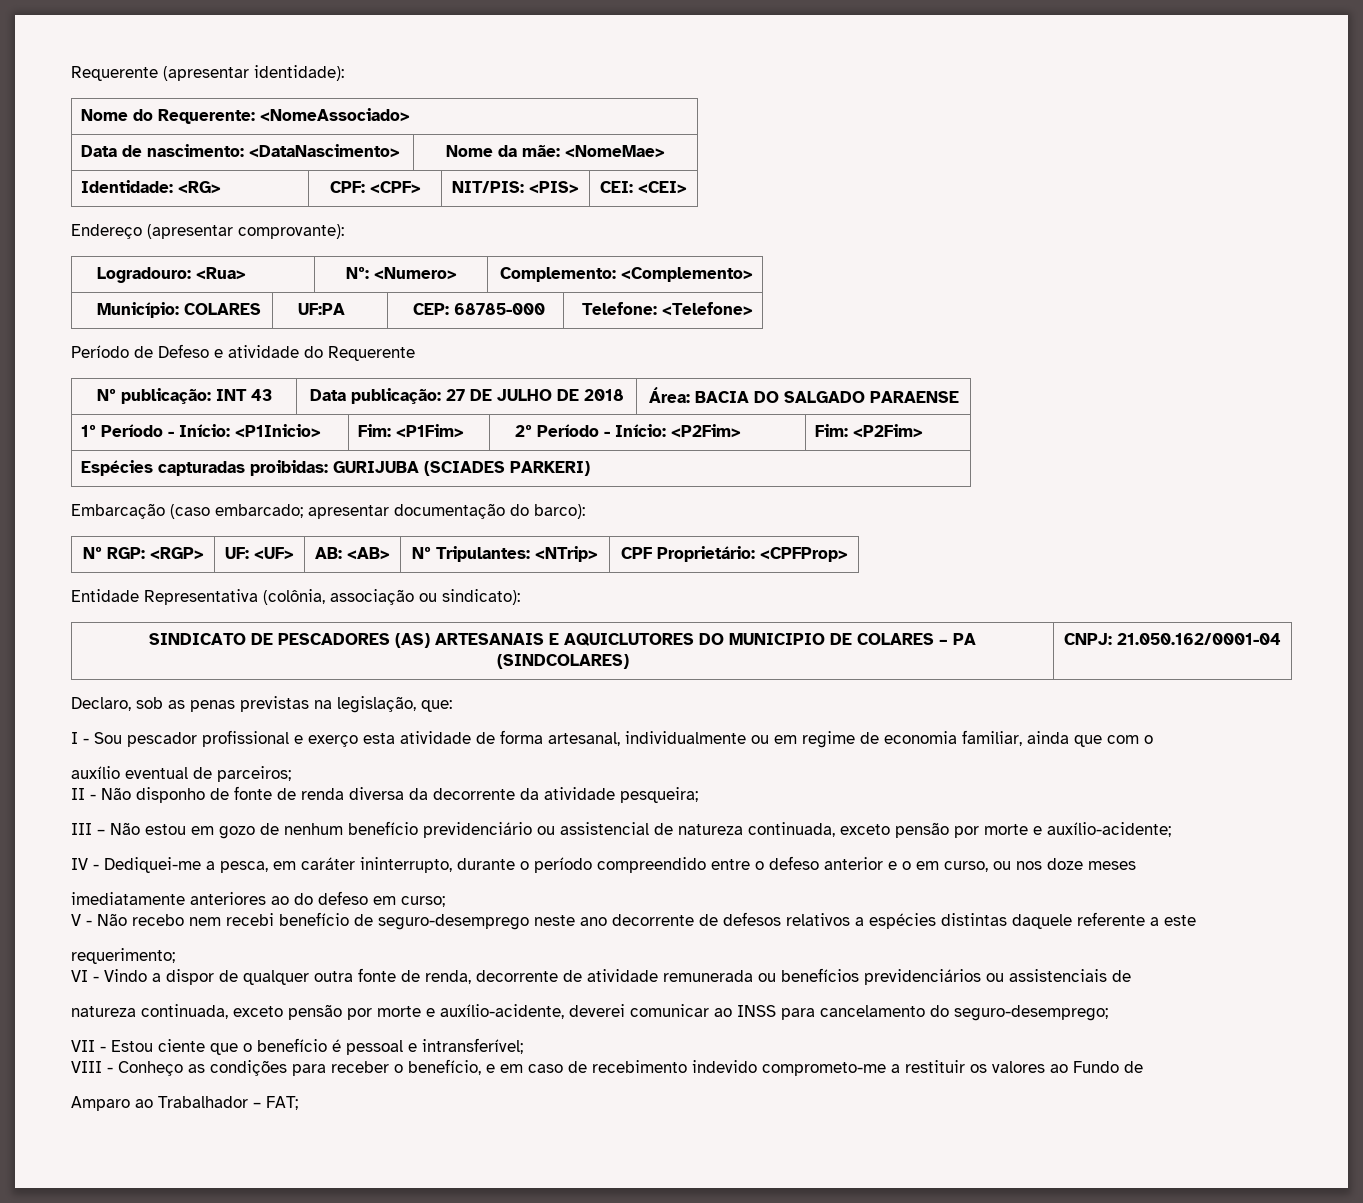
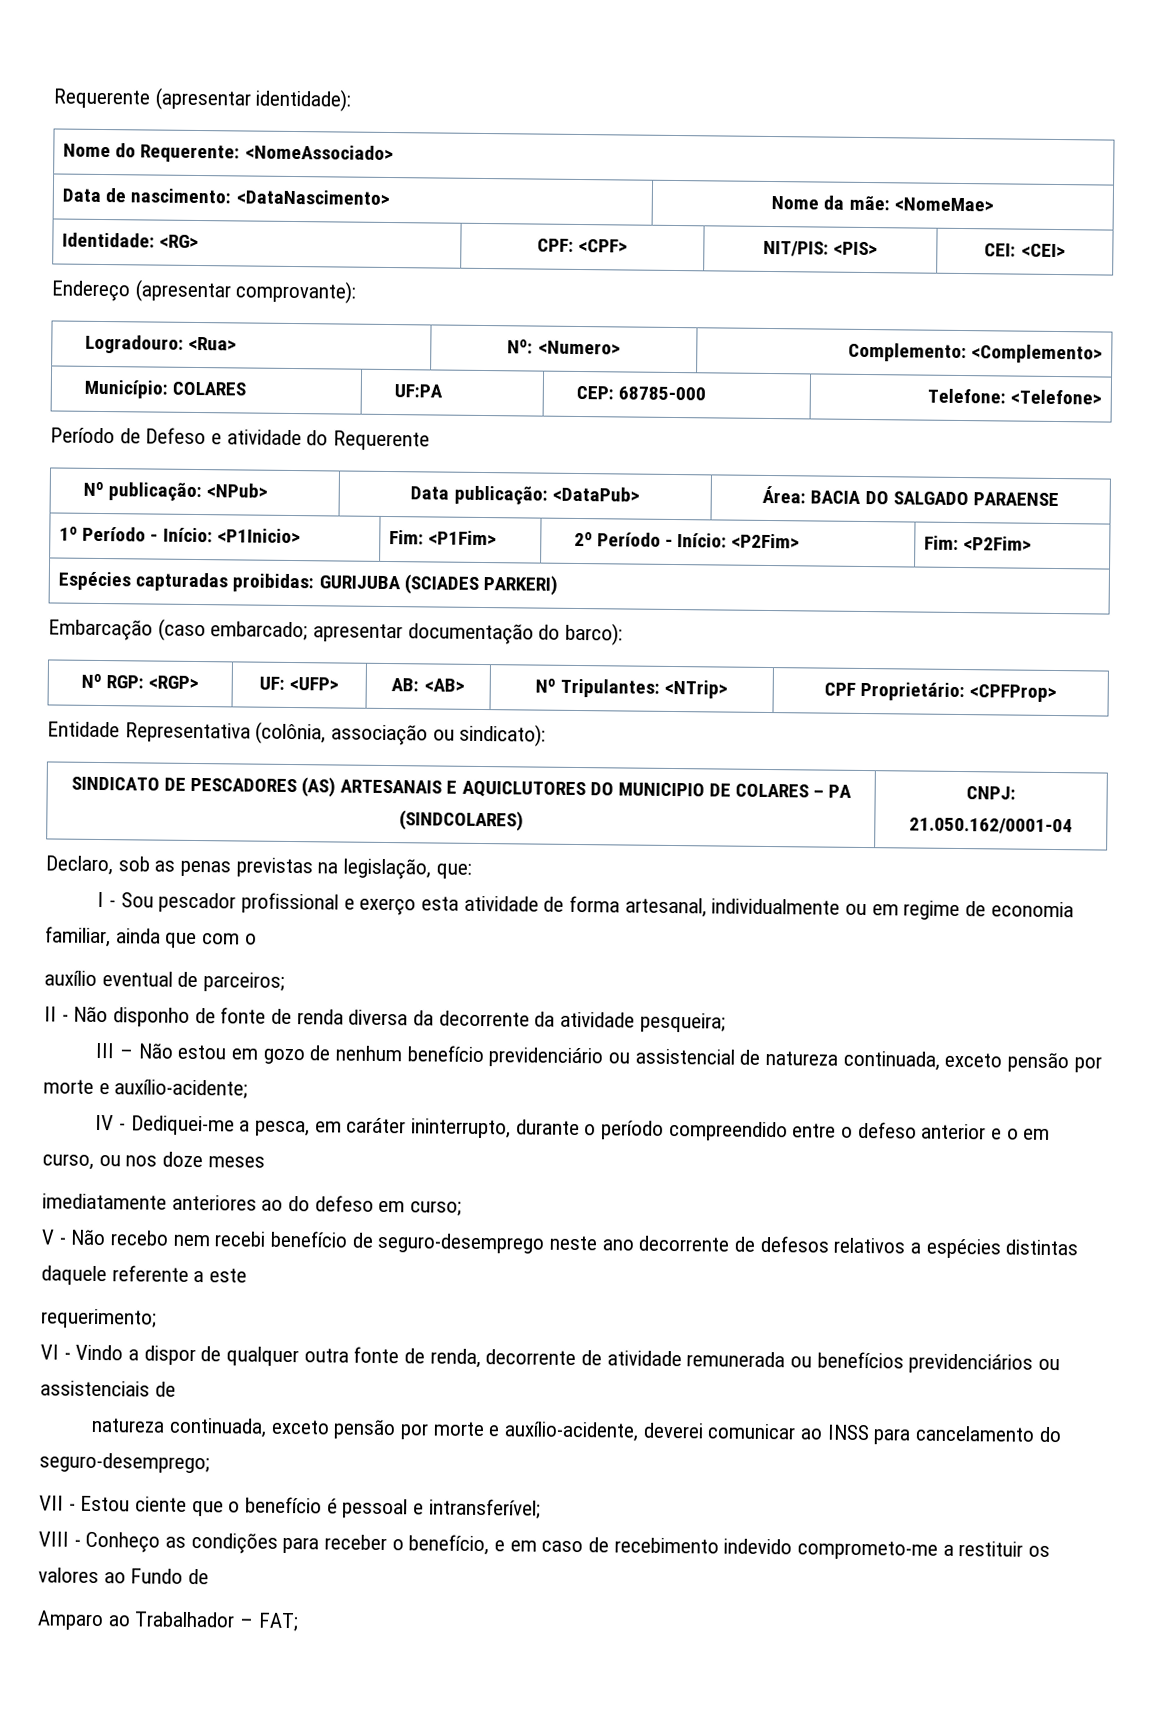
- Nº publicação: INT 43 | Data publicação: 27 DE JULHO DE 2018 | Área: BACIA DO SALGADO PARAENSE
+ Nº publicação: <NPub> | Data publicação: <DataPub> | Área: BACIA DO SALGADO PARAENSE
- Nº RGP: <RGP> | UF: <UF> | AB: <AB> | Nº Tripulantes: <NTrip> | CPF Proprietário: <CPFProp>
+ Nº RGP: <RGP> | UF: <UFP> | AB: <AB> | Nº Tripulantes: <NTrip> | CPF Proprietário: <CPFProp>

